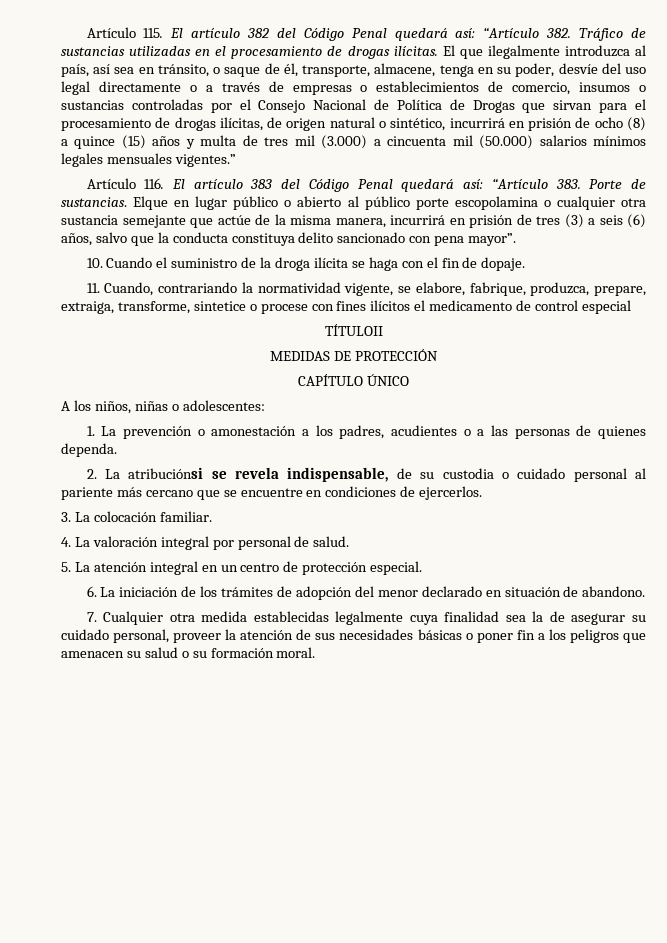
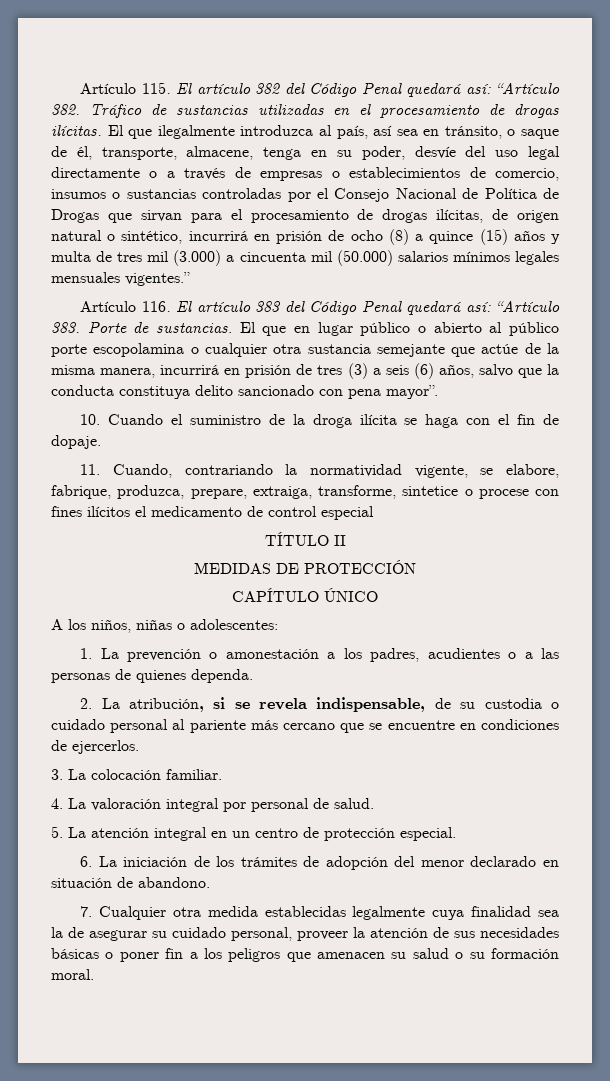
- Elque en lugar público o abierto al público porte escopolamina o cualquier otra sustancia semejante que actúe de la misma manera, incurrirá en prisión de tres (3) a seis (6) años, salvo que la conducta constituya delito sancionado con pena mayor”.
+ El que en lugar público o abierto al público porte escopolamina o cualquier otra sustancia semejante que actúe de la misma manera, incurrirá en prisión de tres (3) a seis (6) años, salvo que la conducta constituya delito sancionado con pena mayor”.
- TÍTULOII
+ TÍTULO II
- 2. La atribuciónsi se revela indispensable, de su custodia o cuidado personal al pariente más cercano que se encuentre en condiciones de ejercerlos.
+ 2. La atribución, si se revela indispensable, de su custodia o cuidado personal al pariente más cercano que se encuentre en condiciones de ejercerlos.

